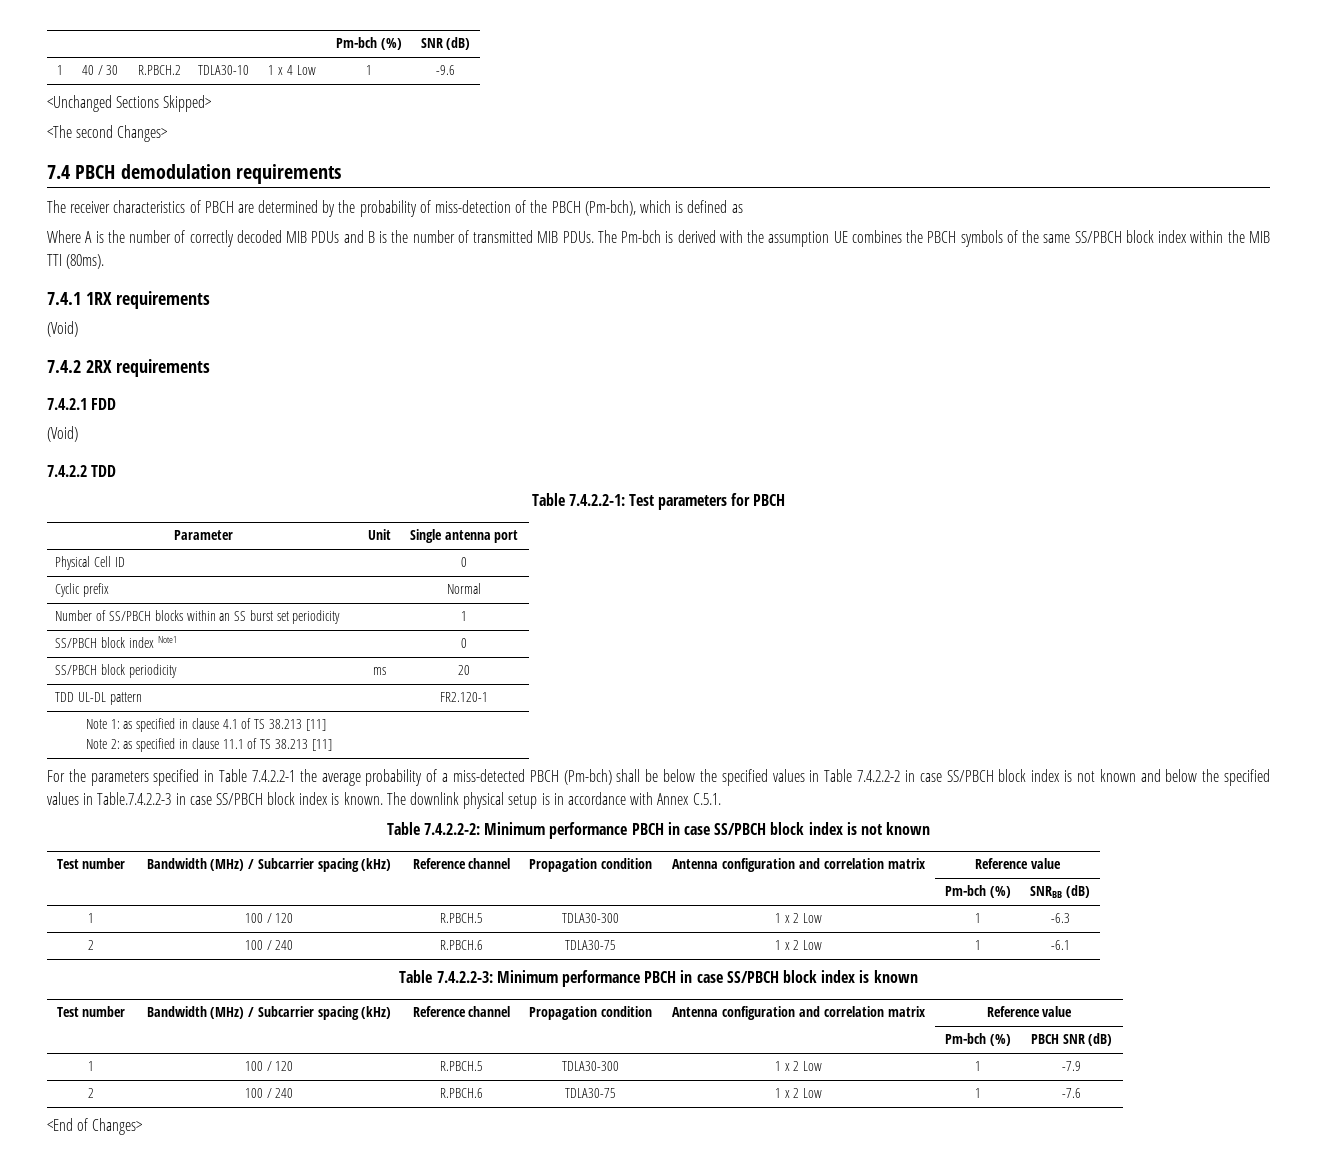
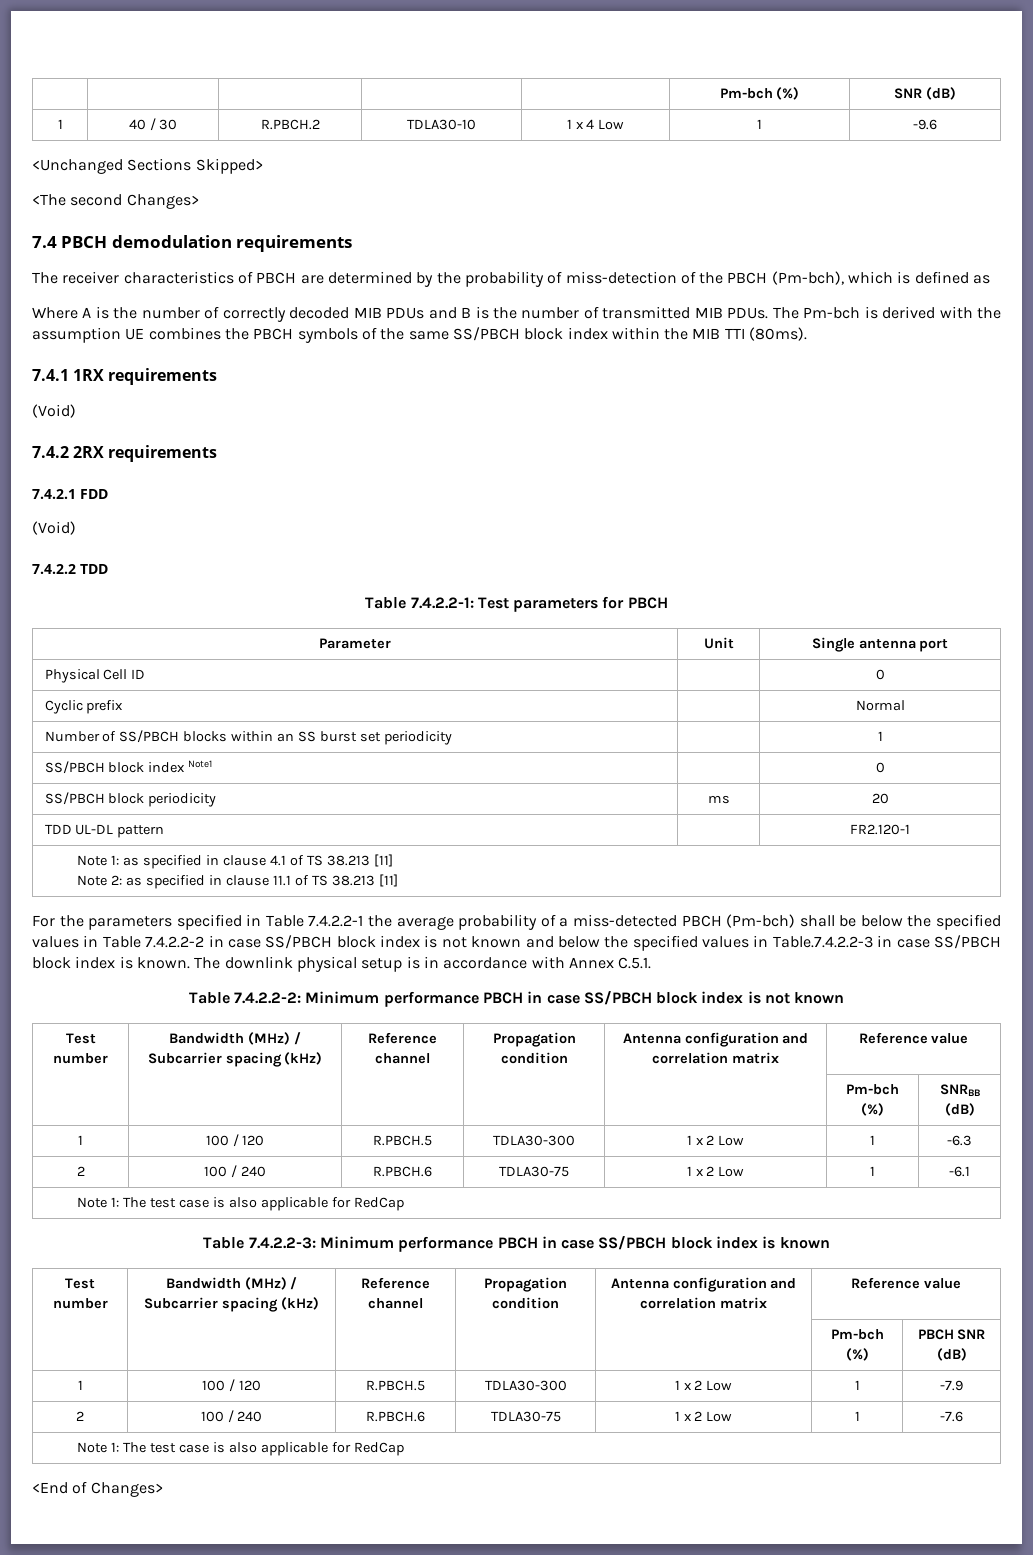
  2 | 100 / 240 | R.PBCH.6 | TDLA30-75 | 1 x 2 Low | 1 | -6.1
+ Note 1: The test case is also applicable for RedCap
  2 | 100 / 240 | R.PBCH.6 | TDLA30-75 | 1 x 2 Low | 1 | -7.6
+ Note 1: The test case is also applicable for RedCap

